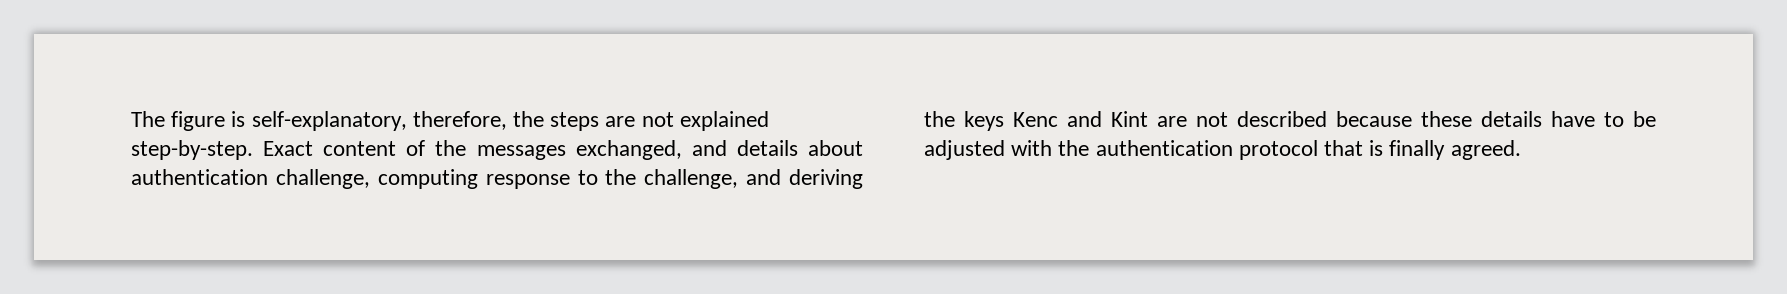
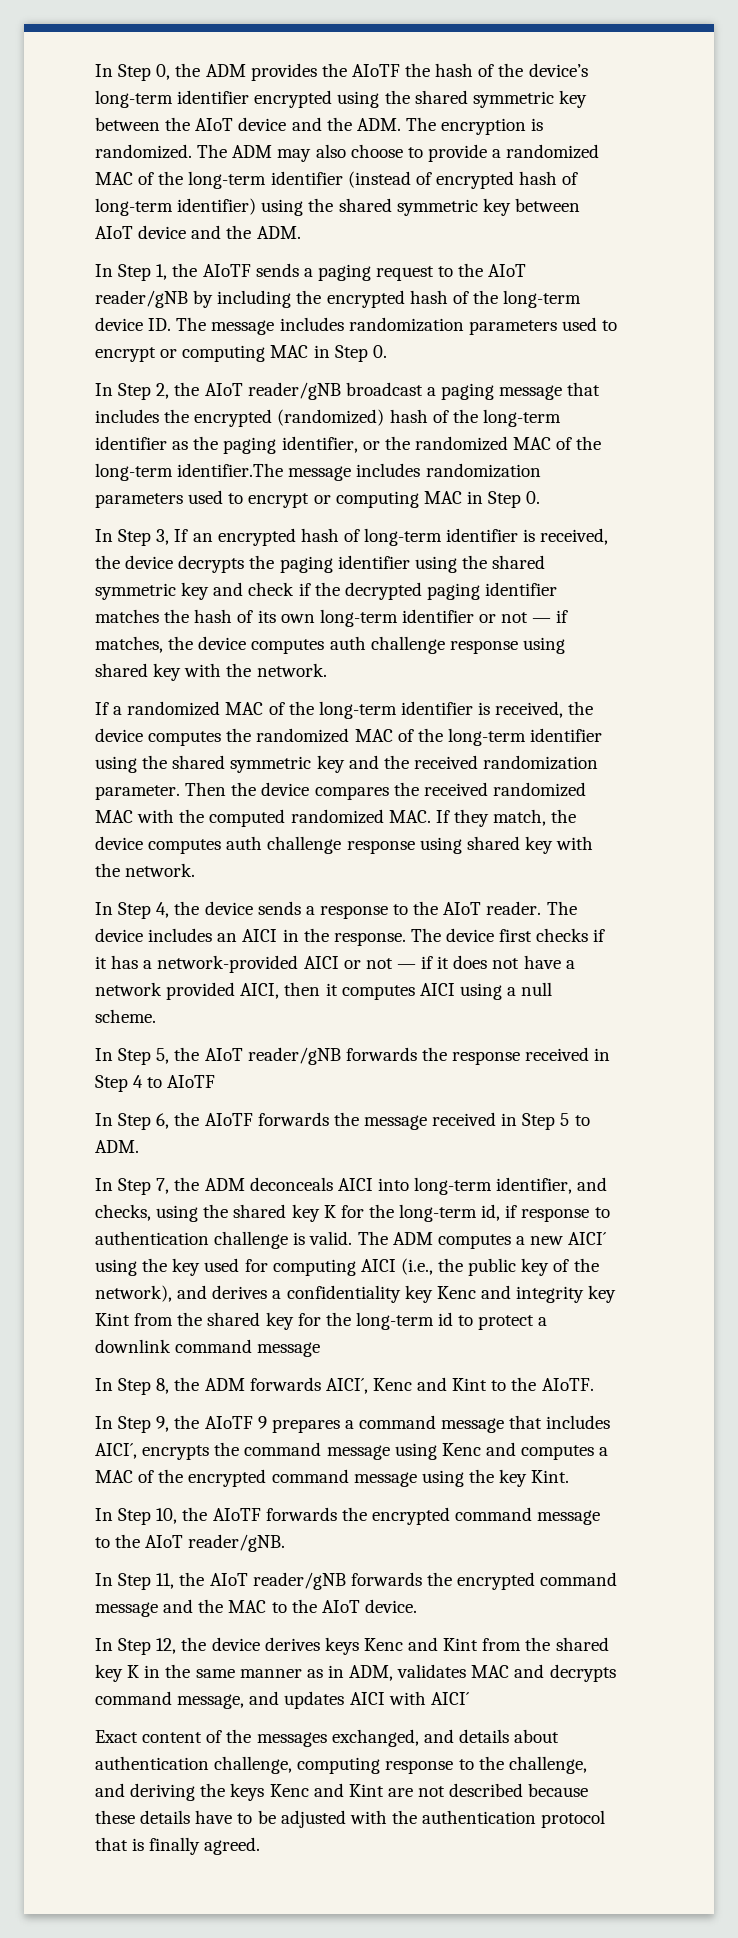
- The figure is self-explanatory, therefore, the steps are not explained step-by-step. Exact content of the messages exchanged, and details about authentication challenge, computing response to the challenge, and deriving the keys Kenc and Kint are not described because these details have to be adjusted with the authentication protocol that is finally agreed.
+ In Step 0, the ADM provides the AIoTF the hash of the device’s long-term identifier encrypted using the shared symmetric key between the AIoT device and the ADM. The encryption is randomized. The ADM may also choose to provide a randomized MAC of the long-term identifier (instead of encrypted hash of long-term identifier) using the shared symmetric key between AIoT device and the ADM.
+ In Step 1, the AIoTF sends a paging request to the AIoT reader/gNB by including the encrypted hash of the long-term device ID. The message includes randomization parameters used to encrypt or computing MAC in Step 0.
+ In Step 2, the AIoT reader/gNB broadcast a paging message that includes the encrypted (randomized) hash of the long-term identifier as the paging identifier, or the randomized MAC of the long-term identifier.The message includes randomization parameters used to encrypt or computing MAC in Step 0.
+ In Step 3, If an encrypted hash of long-term identifier is received, the device decrypts the paging identifier using the shared symmetric key and check if the decrypted paging identifier matches the hash of its own long-term identifier or not — if matches, the device computes auth challenge response using shared key with the network.
+ If a randomized MAC of the long-term identifier is received, the device computes the randomized MAC of the long-term identifier using the shared symmetric key and the received randomization parameter. Then the device compares the received randomized MAC with the computed randomized MAC. If they match, the device computes auth challenge response using shared key with the network.
+ In Step 4, the device sends a response to the AIoT reader. The device includes an AICI in the response. The device first checks if it has a network-provided AICI or not — if it does not have a network provided AICI, then it computes AICI using a null scheme.
+ In Step 5, the AIoT reader/gNB forwards the response received in Step 4 to AIoTF
+ In Step 6, the AIoTF forwards the message received in Step 5 to ADM.
+ In Step 7, the ADM deconceals AICI into long-term identifier, and checks, using the shared key K for the long-term id, if response to authentication challenge is valid. The ADM computes a new AICI´ using the key used for computing AICI (i.e., the public key of the network), and derives a confidentiality key Kenc and integrity key Kint from the shared key for the long-term id to protect a downlink command message
+ In Step 8, the ADM forwards AICI´, Kenc and Kint to the AIoTF.
+ In Step 9, the AIoTF 9 prepares a command message that includes AICI´, encrypts the command message using Kenc and computes a MAC of the encrypted command message using the key Kint.
+ In Step 10, the AIoTF forwards the encrypted command message to the AIoT reader/gNB.
+ In Step 11, the AIoT reader/gNB forwards the encrypted command message and the MAC to the AIoT device.
+ In Step 12, the device derives keys Kenc and Kint from the shared key K in the same manner as in ADM, validates MAC and decrypts command message, and updates AICI with AICI´
+ Exact content of the messages exchanged, and details about authentication challenge, computing response to the challenge, and deriving the keys Kenc and Kint are not described because these details have to be adjusted with the authentication protocol that is finally agreed.

